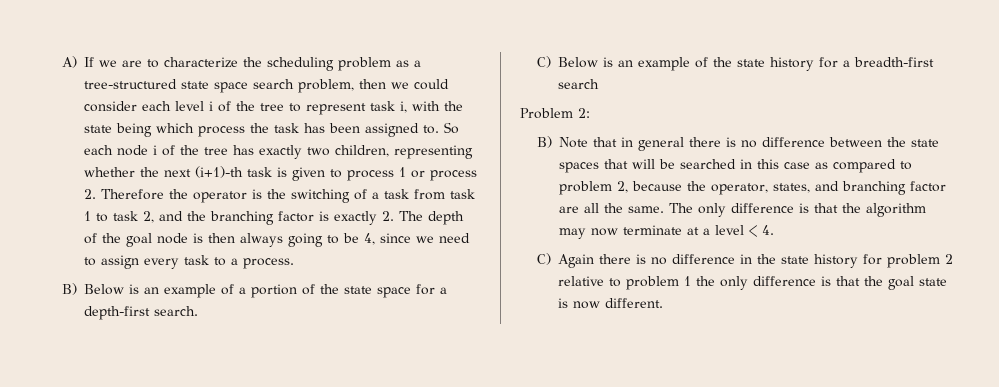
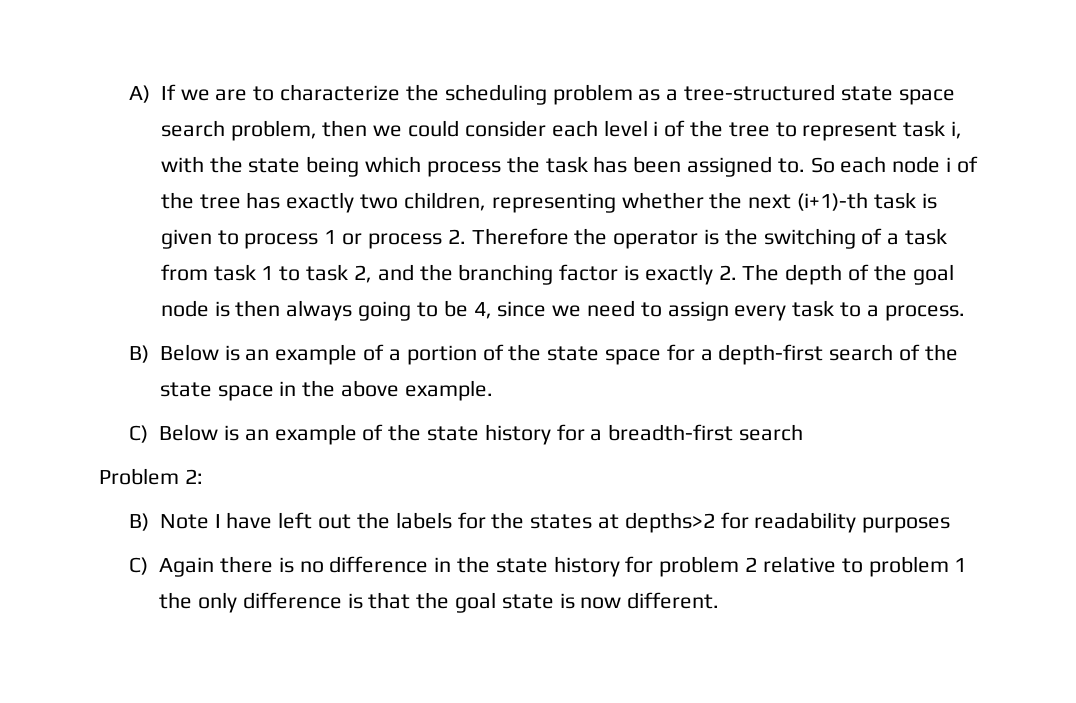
- B) Below is an example of a portion of the state space for a depth-first search.
+ B) Below is an example of a portion of the state space for a depth-first search of the state space in the above example.
- B) Note that in general there is no difference between the state spaces that will be searched in this case as compared to problem 2, because the operator, states, and branching factor are all the same. The only difference is that the algorithm may now terminate at a level < 4.
+ B) Note I have left out the labels for the states at depths>2 for readability purposes

